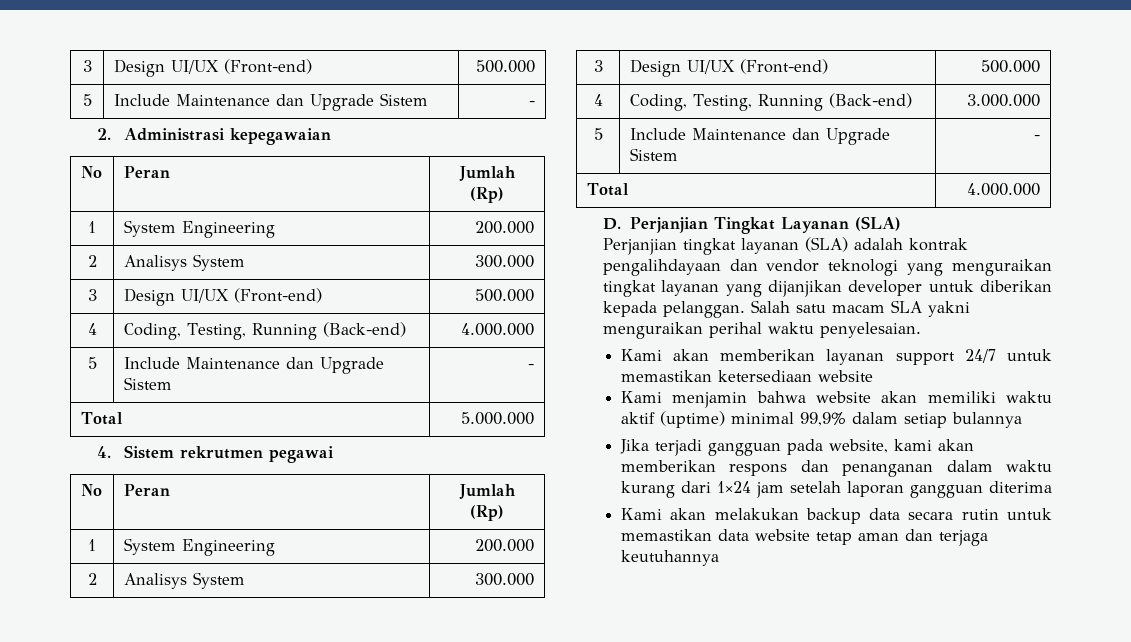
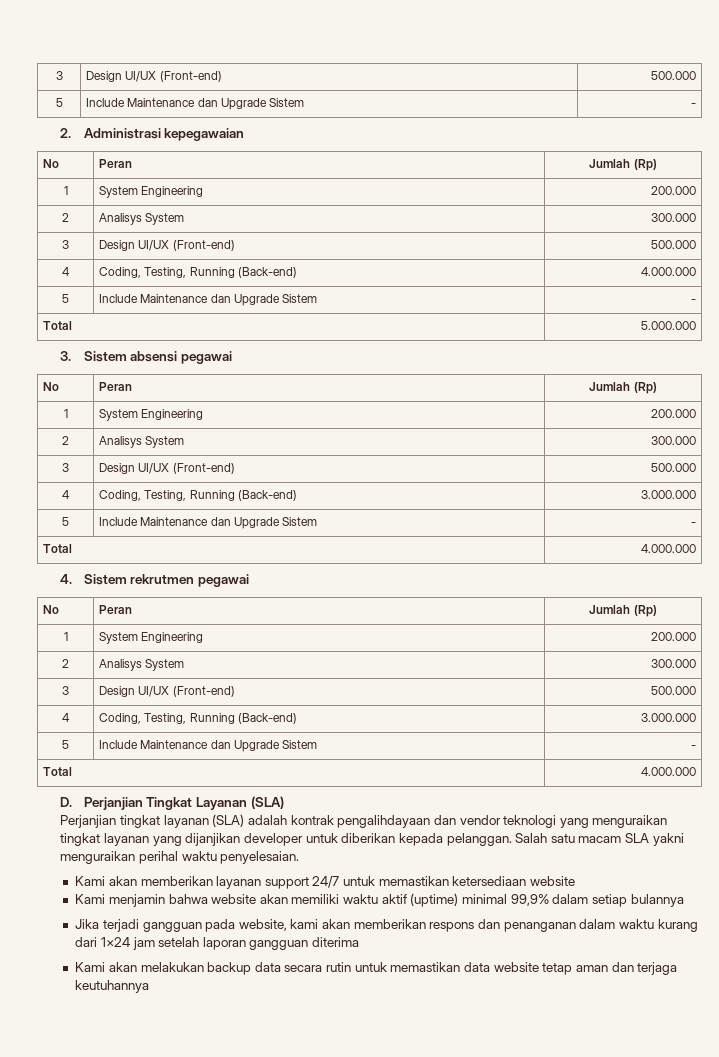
+ 3. Sistem absensi pegawai
+ No | Peran | Jumlah (Rp)
+ 1 | System Engineering | 200.000
+ 2 | Analisys System | 300.000
+ 3 | Design UI/UX (Front-end) | 500.000
+ 4 | Coding, Testing, Running (Back-end) | 3.000.000
+ 5 | Include Maintenance dan Upgrade Sistem | -
+ Total | 4.000.000

